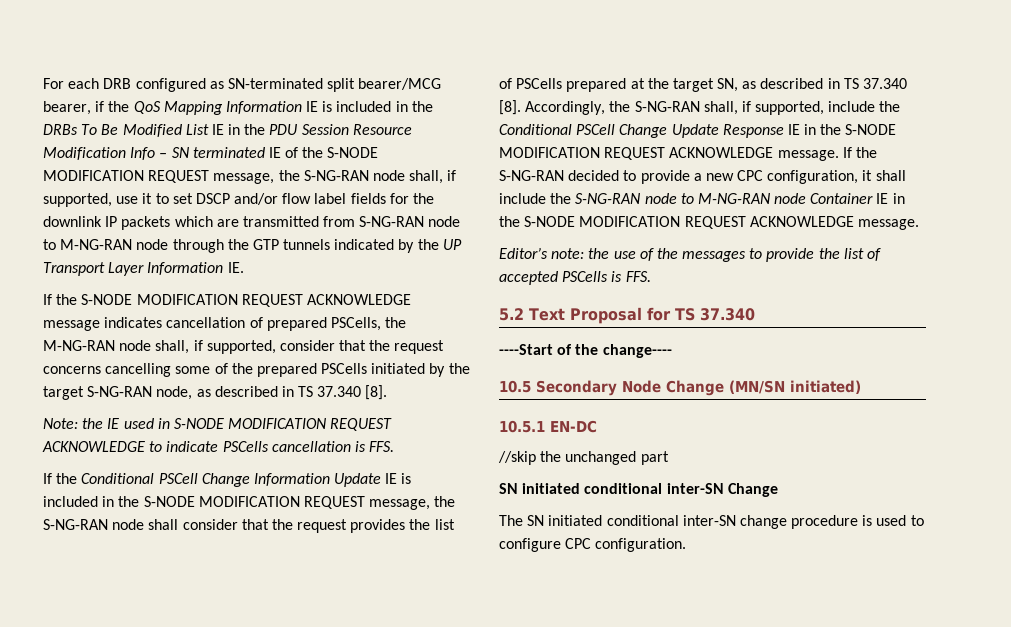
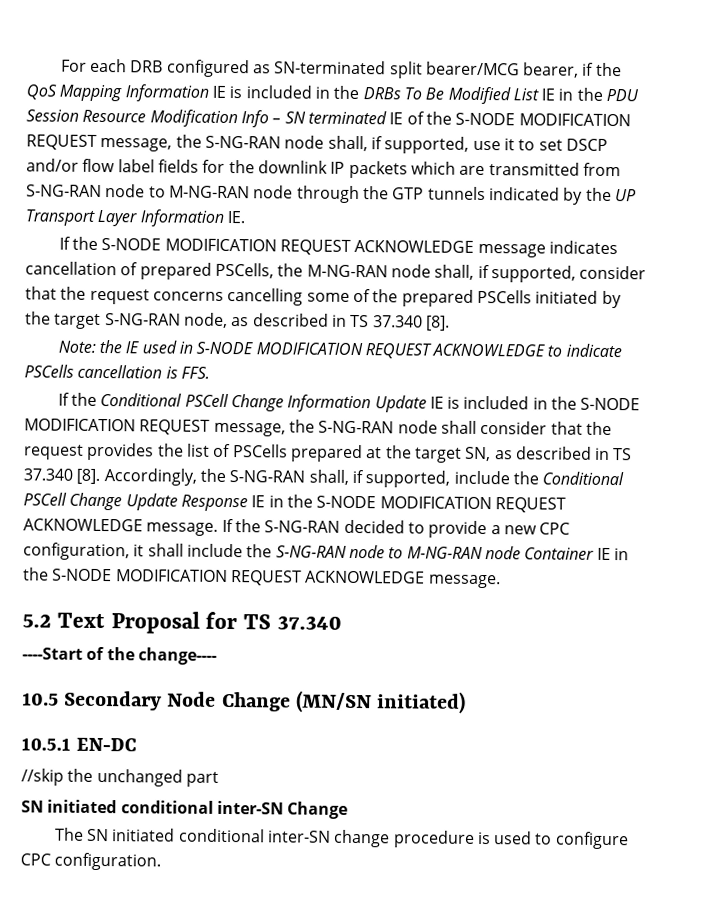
- Editor’s note: the use of the messages to provide the list of accepted PSCells is FFS.

